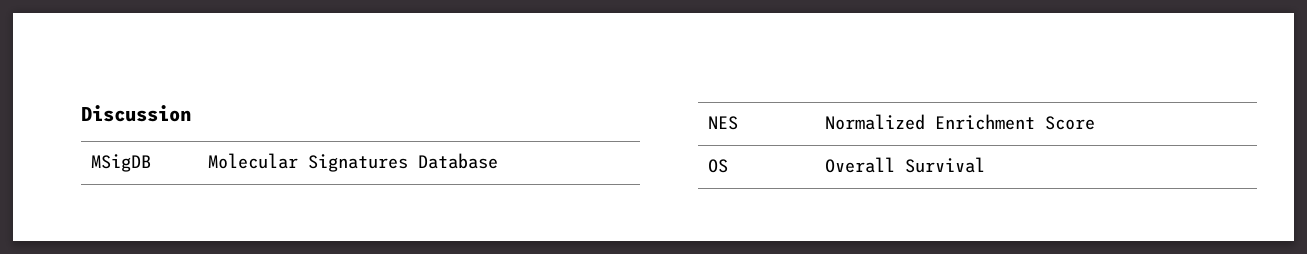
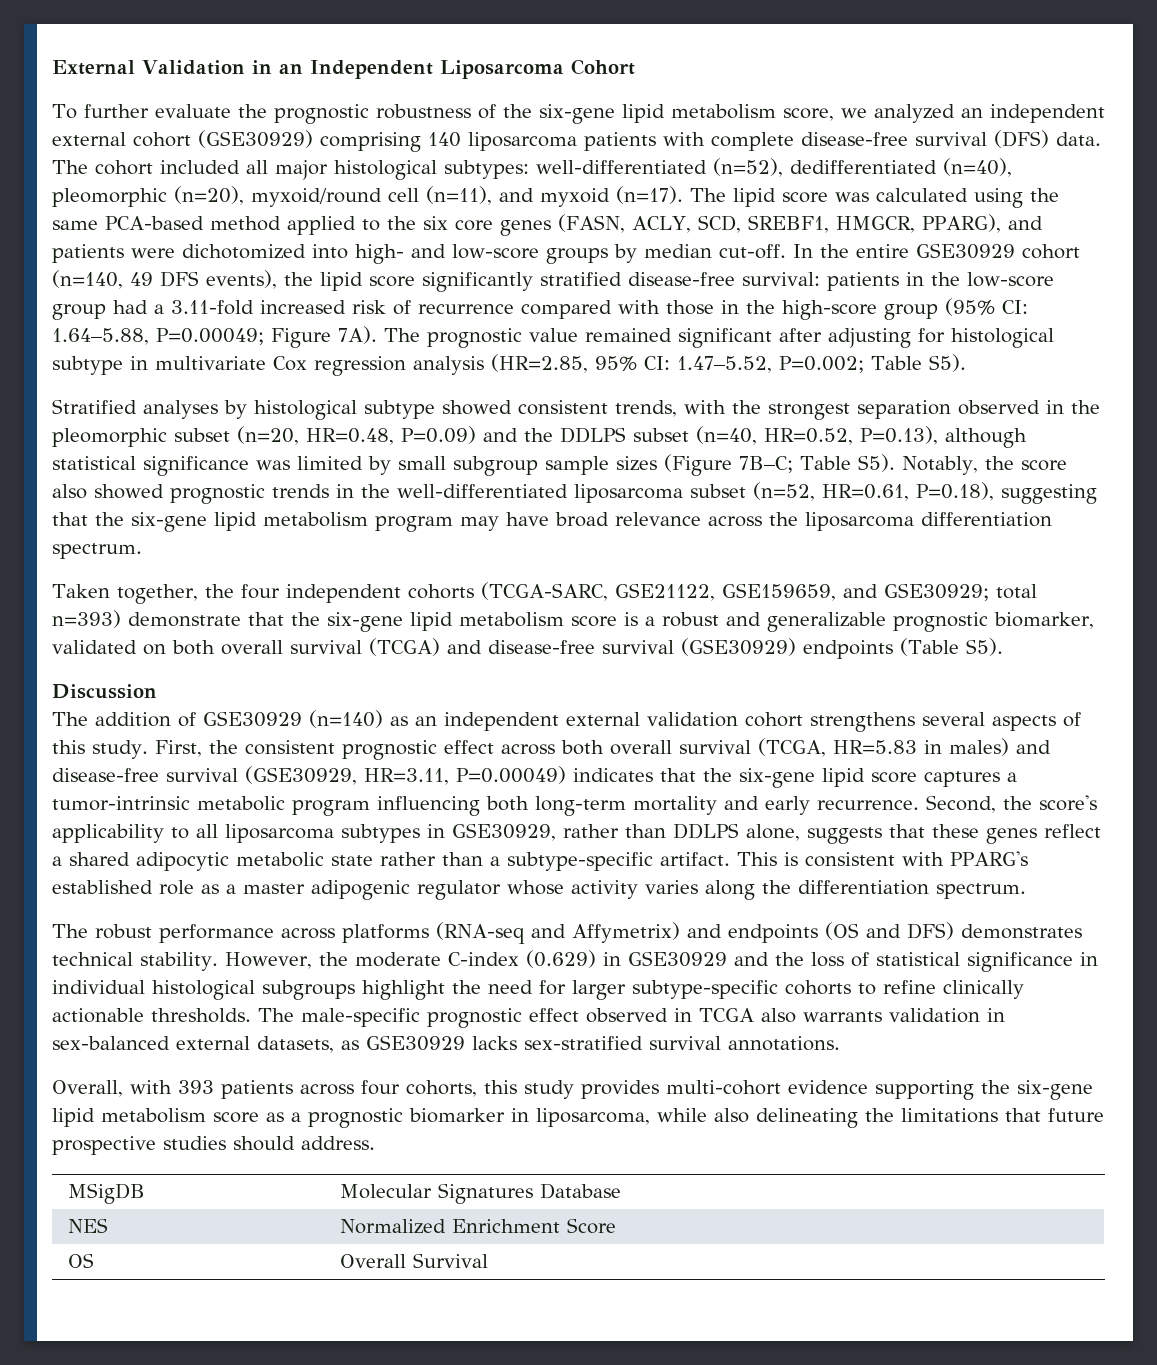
+ External Validation in an Independent Liposarcoma Cohort
+ To further evaluate the prognostic robustness of the six-gene lipid metabolism score, we analyzed an independent external cohort (GSE30929) comprising 140 liposarcoma patients with complete disease-free survival (DFS) data. The cohort included all major histological subtypes: well-differentiated (n=52), dedifferentiated (n=40), pleomorphic (n=20), myxoid/round cell (n=11), and myxoid (n=17). The lipid score was calculated using the same PCA-based method applied to the six core genes (FASN, ACLY, SCD, SREBF1, HMGCR, PPARG), and patients were dichotomized into high- and low-score groups by median cut-off. In the entire GSE30929 cohort (n=140, 49 DFS events), the lipid score significantly stratified disease-free survival: patients in the low-score group had a 3.11-fold increased risk of recurrence compared with those in the high-score group (95% CI: 1.64–5.88, P=0.00049; Figure 7A). The prognostic value remained significant after adjusting for histological subtype in multivariate Cox regression analysis (HR=2.85, 95% CI: 1.47–5.52, P=0.002; Table S5).
+ Stratified analyses by histological subtype showed consistent trends, with the strongest separation observed in the pleomorphic subset (n=20, HR=0.48, P=0.09) and the DDLPS subset (n=40, HR=0.52, P=0.13), although statistical significance was limited by small subgroup sample sizes (Figure 7B–C; Table S5). Notably, the score also showed prognostic trends in the well-differentiated liposarcoma subset (n=52, HR=0.61, P=0.18), suggesting that the six-gene lipid metabolism program may have broad relevance across the liposarcoma differentiation spectrum.
+ Taken together, the four independent cohorts (TCGA-SARC, GSE21122, GSE159659, and GSE30929; total n=393) demonstrate that the six-gene lipid metabolism score is a robust and generalizable prognostic biomarker, validated on both overall survival (TCGA) and disease-free survival (GSE30929) endpoints (Table S5).
  Discussion
+ The addition of GSE30929 (n=140) as an independent external validation cohort strengthens several aspects of this study. First, the consistent prognostic effect across both overall survival (TCGA, HR=5.83 in males) and disease-free survival (GSE30929, HR=3.11, P=0.00049) indicates that the six-gene lipid score captures a tumor-intrinsic metabolic program influencing both long-term mortality and early recurrence. Second, the score's applicability to all liposarcoma subtypes in GSE30929, rather than DDLPS alone, suggests that these genes reflect a shared adipocytic metabolic state rather than a subtype-specific artifact. This is consistent with PPARG's established role as a master adipogenic regulator whose activity varies along the differentiation spectrum.
+ The robust performance across platforms (RNA-seq and Affymetrix) and endpoints (OS and DFS) demonstrates technical stability. However, the moderate C-index (0.629) in GSE30929 and the loss of statistical significance in individual histological subgroups highlight the need for larger subtype-specific cohorts to refine clinically actionable thresholds. The male-specific prognostic effect observed in TCGA also warrants validation in sex-balanced external datasets, as GSE30929 lacks sex-stratified survival annotations.
+ Overall, with 393 patients across four cohorts, this study provides multi-cohort evidence supporting the six-gene lipid metabolism score as a prognostic biomarker in liposarcoma, while also delineating the limitations that future prospective studies should address.

